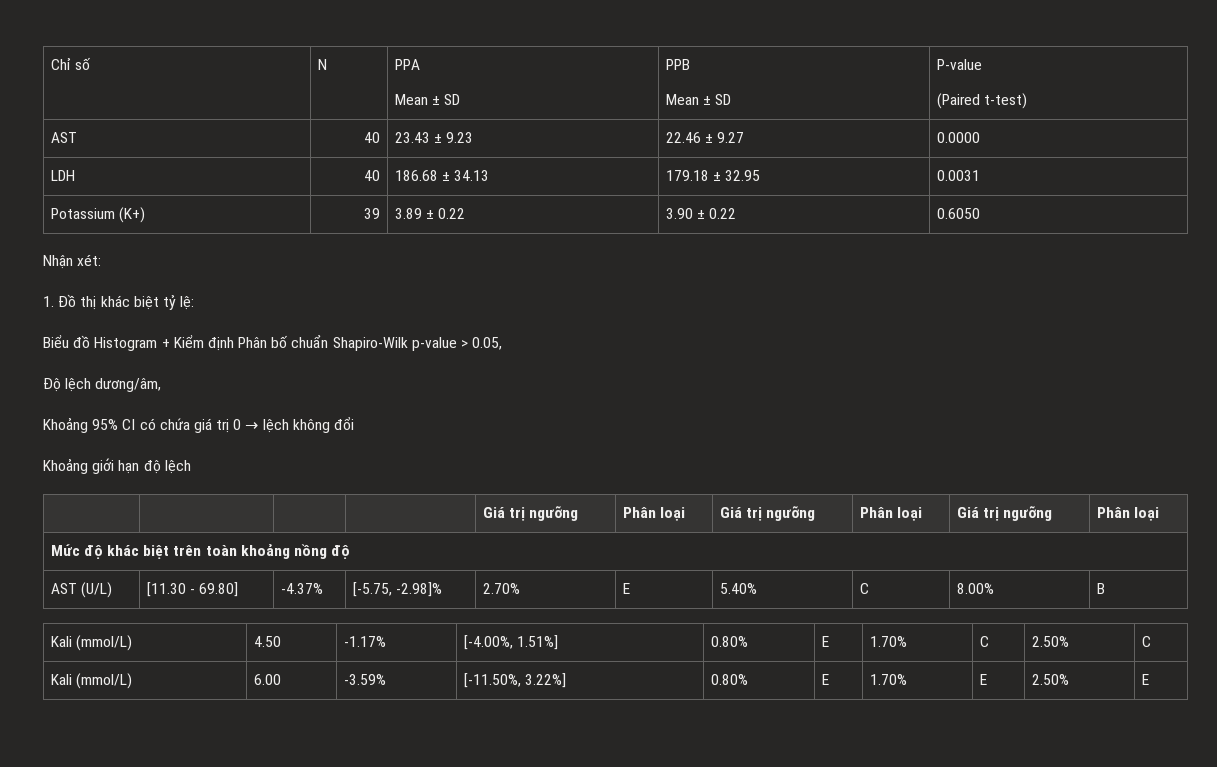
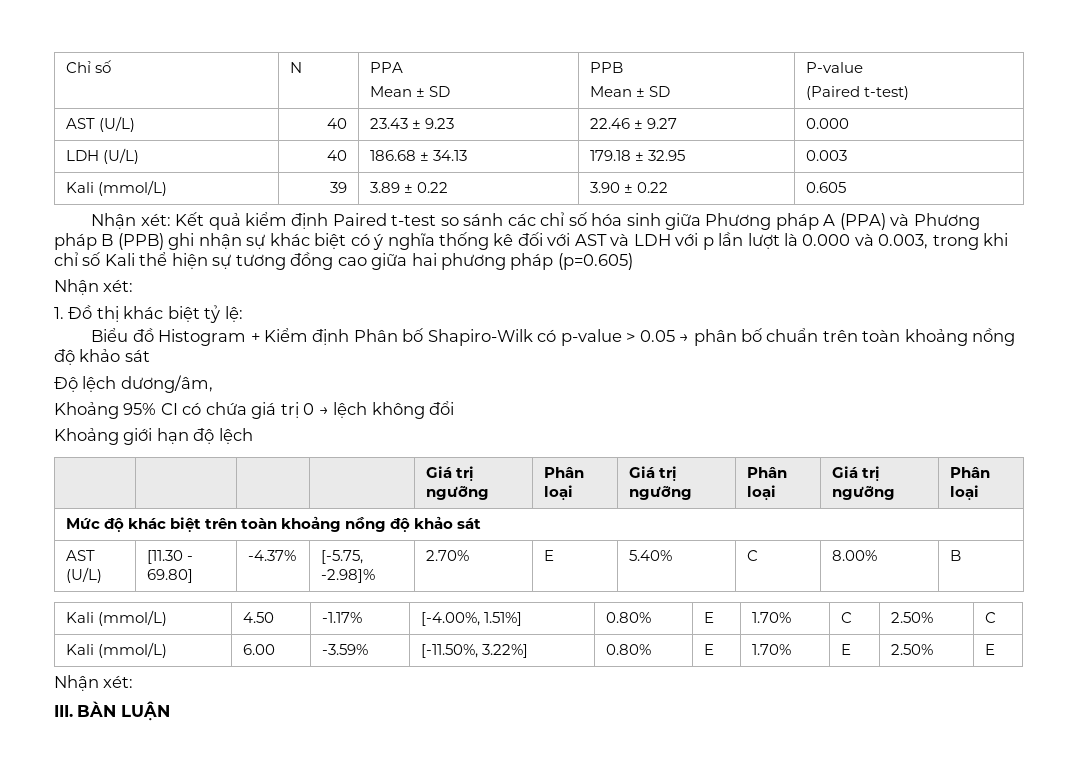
- AST | 40 | 23.43 ± 9.23 | 22.46 ± 9.27 | 0.0000
- LDH | 40 | 186.68 ± 34.13 | 179.18 ± 32.95 | 0.0031
- Potassium (K+) | 39 | 3.89 ± 0.22 | 3.90 ± 0.22 | 0.6050
+ AST (U/L) | 40 | 23.43 ± 9.23 | 22.46 ± 9.27 | 0.000
+ LDH (U/L) | 40 | 186.68 ± 34.13 | 179.18 ± 32.95 | 0.003
+ Kali (mmol/L) | 39 | 3.89 ± 0.22 | 3.90 ± 0.22 | 0.605
+ Nhận xét: Kết quả kiểm định Paired t-test so sánh các chỉ số hóa sinh giữa Phương pháp A (PPA) và Phương pháp B (PPB) ghi nhận sự khác biệt có ý nghĩa thống kê đối với AST và LDH với p lần lượt là 0.000 và 0.003, trong khi chỉ số Kali thể hiện sự tương đồng cao giữa hai phương pháp (p=0.605)
- Biểu đồ Histogram + Kiểm định Phân bố chuẩn Shapiro-Wilk p-value > 0.05,
+ Biểu đồ Histogram + Kiểm định Phân bố Shapiro-Wilk có p-value > 0.05 → phân bố chuẩn trên toàn khoảng nồng độ khảo sát
- Mức độ khác biệt trên toàn khoảng nồng độ
+ Mức độ khác biệt trên toàn khoảng nồng độ khảo sát
  Kali (mmol/L) | 6.00 | -3.59% | [-11.50%, 3.22%] | 0.80% | E | 1.70% | E | 2.50% | E
+ Nhận xét:
+ III. BÀN LUẬN

